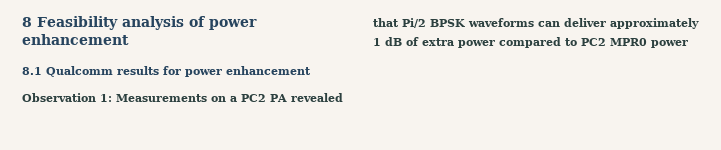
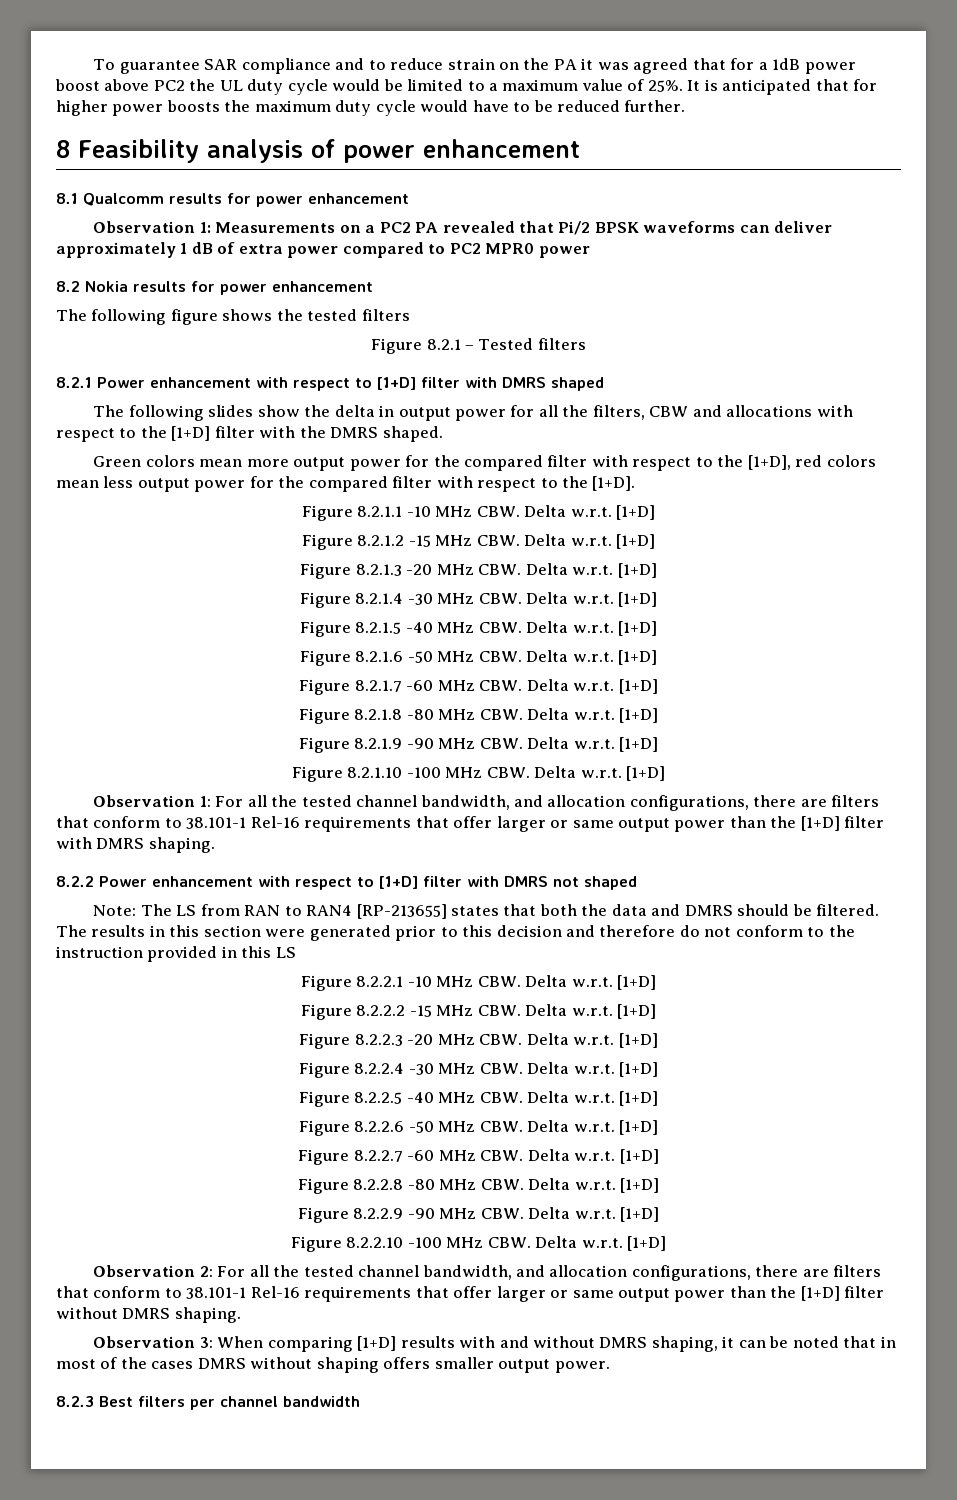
+ To guarantee SAR compliance and to reduce strain on the PA it was agreed that for a 1dB power boost above PC2 the UL duty cycle would be limited to a maximum value of 25%. It is anticipated that for higher power boosts the maximum duty cycle would have to be reduced further.
+ 8.2 Nokia results for power enhancement
+ The following figure shows the tested filters
+ Figure 8.2.1 – Tested filters
+ 8.2.1 Power enhancement with respect to [1+D] filter with DMRS shaped
+ The following slides show the delta in output power for all the filters, CBW and allocations with respect to the [1+D] filter with the DMRS shaped.
+ Green colors mean more output power for the compared filter with respect to the [1+D], red colors mean less output power for the compared filter with respect to the [1+D].
+ Figure 8.2.1.1 -10 MHz CBW. Delta w.r.t. [1+D]
+ Figure 8.2.1.2 -15 MHz CBW. Delta w.r.t. [1+D]
+ Figure 8.2.1.3 -20 MHz CBW. Delta w.r.t. [1+D]
+ Figure 8.2.1.4 -30 MHz CBW. Delta w.r.t. [1+D]
+ Figure 8.2.1.5 -40 MHz CBW. Delta w.r.t. [1+D]
+ Figure 8.2.1.6 -50 MHz CBW. Delta w.r.t. [1+D]
+ Figure 8.2.1.7 -60 MHz CBW. Delta w.r.t. [1+D]
+ Figure 8.2.1.8 -80 MHz CBW. Delta w.r.t. [1+D]
+ Figure 8.2.1.9 -90 MHz CBW. Delta w.r.t. [1+D]
+ Figure 8.2.1.10 -100 MHz CBW. Delta w.r.t. [1+D]
+ Observation 1: For all the tested channel bandwidth, and allocation configurations, there are filters that conform to 38.101-1 Rel-16 requirements that offer larger or same output power than the [1+D] filter with DMRS shaping.
+ 8.2.2 Power enhancement with respect to [1+D] filter with DMRS not shaped
+ Note: The LS from RAN to RAN4 [RP-213655] states that both the data and DMRS should be filtered. The results in this section were generated prior to this decision and therefore do not conform to the instruction provided in this LS
+ Figure 8.2.2.1 -10 MHz CBW. Delta w.r.t. [1+D]
+ Figure 8.2.2.2 -15 MHz CBW. Delta w.r.t. [1+D]
+ Figure 8.2.2.3 -20 MHz CBW. Delta w.r.t. [1+D]
+ Figure 8.2.2.4 -30 MHz CBW. Delta w.r.t. [1+D]
+ Figure 8.2.2.5 -40 MHz CBW. Delta w.r.t. [1+D]
+ Figure 8.2.2.6 -50 MHz CBW. Delta w.r.t. [1+D]
+ Figure 8.2.2.7 -60 MHz CBW. Delta w.r.t. [1+D]
+ Figure 8.2.2.8 -80 MHz CBW. Delta w.r.t. [1+D]
+ Figure 8.2.2.9 -90 MHz CBW. Delta w.r.t. [1+D]
+ Figure 8.2.2.10 -100 MHz CBW. Delta w.r.t. [1+D]
+ Observation 2: For all the tested channel bandwidth, and allocation configurations, there are filters that conform to 38.101-1 Rel-16 requirements that offer larger or same output power than the [1+D] filter without DMRS shaping.
+ Observation 3: When comparing [1+D] results with and without DMRS shaping, it can be noted that in most of the cases DMRS without shaping offers smaller output power.
+ 8.2.3 Best filters per channel bandwidth

